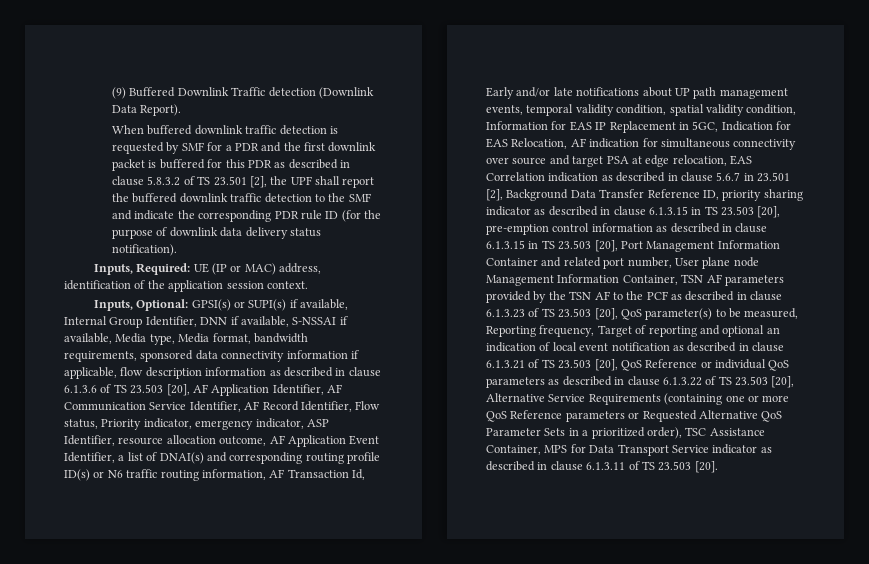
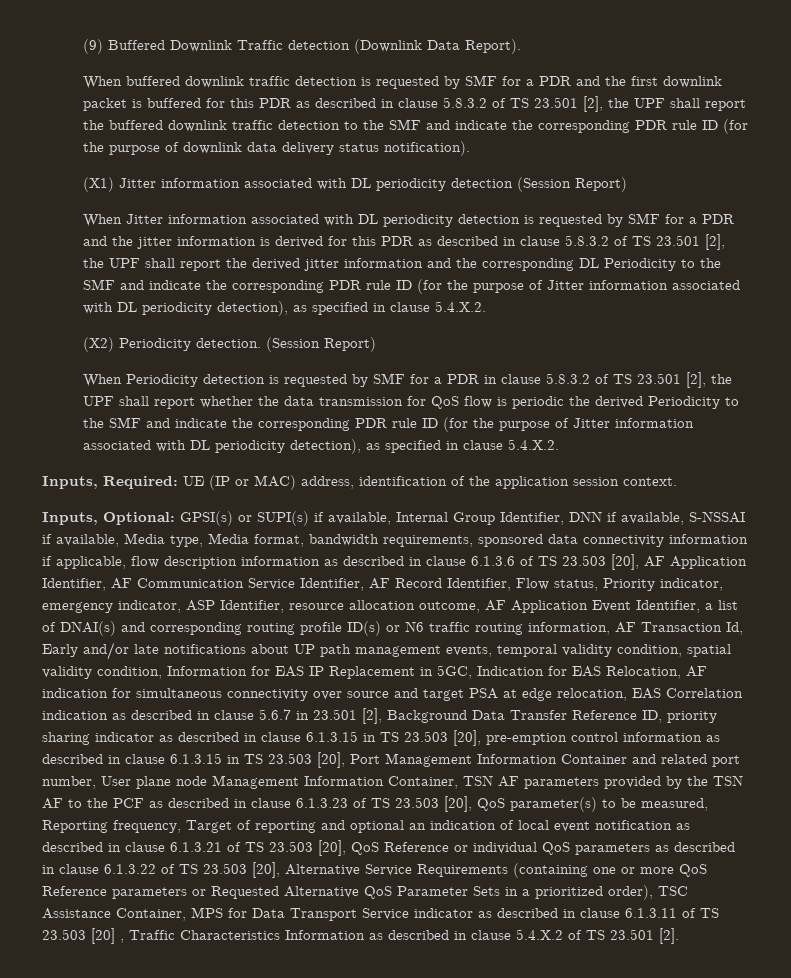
+ (X1) Jitter information associated with DL periodicity detection (Session Report)
+ When Jitter information associated with DL periodicity detection is requested by SMF for a PDR and the jitter information is derived for this PDR as described in clause 5.8.3.2 of TS 23.501 [2], the UPF shall report the derived jitter information and the corresponding DL Periodicity to the SMF and indicate the corresponding PDR rule ID (for the purpose of Jitter information associated with DL periodicity detection), as specified in clause 5.4.X.2.
+ (X2) Periodicity detection. (Session Report)
+ When Periodicity detection is requested by SMF for a PDR in clause 5.8.3.2 of TS 23.501 [2], the UPF shall report whether the data transmission for QoS flow is periodic the derived Periodicity to the SMF and indicate the corresponding PDR rule ID (for the purpose of Jitter information associated with DL periodicity detection), as specified in clause 5.4.X.2.
- GPSI(s) or SUPI(s) if available, Internal Group Identifier, DNN if available, S-NSSAI if available, Media type, Media format, bandwidth requirements, sponsored data connectivity information if applicable, flow description information as described in clause 6.1.3.6 of TS 23.503 [20], AF Application Identifier, AF Communication Service Identifier, AF Record Identifier, Flow status, Priority indicator, emergency indicator, ASP Identifier, resource allocation outcome, AF Application Event Identifier, a list of DNAI(s) and corresponding routing profile ID(s) or N6 traffic routing information, AF Transaction Id, Early and/or late notifications about UP path management events, temporal validity condition, spatial validity condition, Information for EAS IP Replacement in 5GC, Indication for EAS Relocation, AF indication for simultaneous connectivity over source and target PSA at edge relocation, EAS Correlation indication as described in clause 5.6.7 in 23.501 [2], Background Data Transfer Reference ID, priority sharing indicator as described in clause 6.1.3.15 in TS 23.503 [20], pre-emption control information as described in clause 6.1.3.15 in TS 23.503 [20], Port Management Information Container and related port number, User plane node Management Information Container, TSN AF parameters provided by the TSN AF to the PCF as described in clause 6.1.3.23 of TS 23.503 [20], QoS parameter(s) to be measured, Reporting frequency, Target of reporting and optional an indication of local event notification as described in clause 6.1.3.21 of TS 23.503 [20], QoS Reference or individual QoS parameters as described in clause 6.1.3.22 of TS 23.503 [20], Alternative Service Requirements (containing one or more QoS Reference parameters or Requested Alternative QoS Parameter Sets in a prioritized order), TSC Assistance Container, MPS for Data Transport Service indicator as described in clause 6.1.3.11 of TS 23.503 [20].
+ GPSI(s) or SUPI(s) if available, Internal Group Identifier, DNN if available, S-NSSAI if available, Media type, Media format, bandwidth requirements, sponsored data connectivity information if applicable, flow description information as described in clause 6.1.3.6 of TS 23.503 [20], AF Application Identifier, AF Communication Service Identifier, AF Record Identifier, Flow status, Priority indicator, emergency indicator, ASP Identifier, resource allocation outcome, AF Application Event Identifier, a list of DNAI(s) and corresponding routing profile ID(s) or N6 traffic routing information, AF Transaction Id, Early and/or late notifications about UP path management events, temporal validity condition, spatial validity condition, Information for EAS IP Replacement in 5GC, Indication for EAS Relocation, AF indication for simultaneous connectivity over source and target PSA at edge relocation, EAS Correlation indication as described in clause 5.6.7 in 23.501 [2], Background Data Transfer Reference ID, priority sharing indicator as described in clause 6.1.3.15 in TS 23.503 [20], pre-emption control information as described in clause 6.1.3.15 in TS 23.503 [20], Port Management Information Container and related port number, User plane node Management Information Container, TSN AF parameters provided by the TSN AF to the PCF as described in clause 6.1.3.23 of TS 23.503 [20], QoS parameter(s) to be measured, Reporting frequency, Target of reporting and optional an indication of local event notification as described in clause 6.1.3.21 of TS 23.503 [20], QoS Reference or individual QoS parameters as described in clause 6.1.3.22 of TS 23.503 [20], Alternative Service Requirements (containing one or more QoS Reference parameters or Requested Alternative QoS Parameter Sets in a prioritized order), TSC Assistance Container, MPS for Data Transport Service indicator as described in clause 6.1.3.11 of TS 23.503 [20] , Traffic Characteristics Information as described in clause 5.4.X.2 of TS 23.501 [2].

